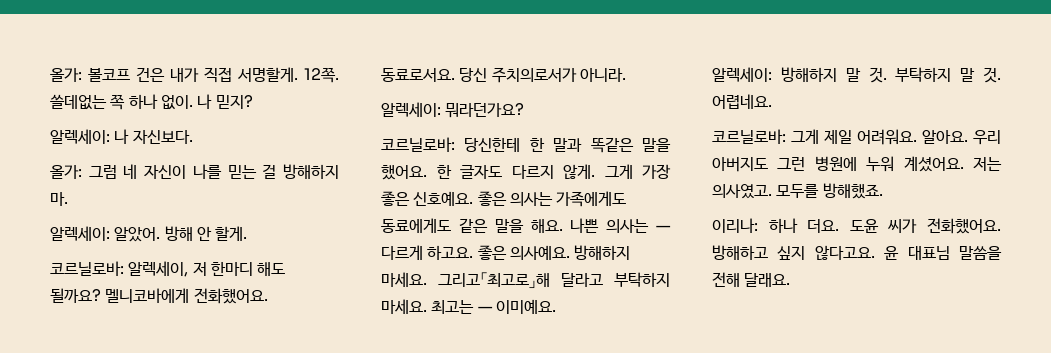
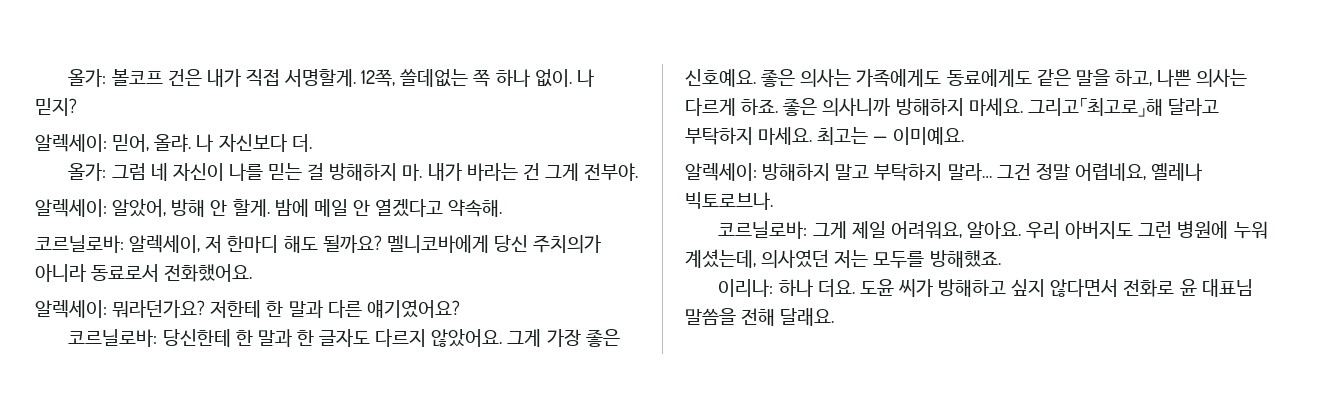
- 12쪽. 쓸데없는 쪽 하나 없이.
+ 12쪽, 쓸데없는 쪽 하나 없이.
- 알렉세이: 나 자신보다.
+ 알렉세이: 믿어, 올랴. 나 자신보다 더.
- 올가: 그럼 네 자신이 나를 믿는 걸 방해하지 마.
- 알렉세이: 알았어. 방해 안 할게.
+ 올가: 그럼 네 자신이 나를 믿는 걸 방해하지 마. 내가 바라는 건 그게 전부야.
+ 알렉세이: 알았어, 방해 안 할게. 밤에 메일 안 열겠다고 약속해.
- 멜니코바에게 전화했어요. 동료로서요. 당신 주치의로서가 아니라.
- 알렉세이: 뭐라던가요?
+ 멜니코바에게 당신 주치의가 아니라 동료로서 전화했어요.
+ 알렉세이: 뭐라던가요? 저한테 한 말과 다른 얘기였어요?
- 코르닐로바: 당신한테 한 말과 똑같은 말을 했어요. 한 글자도 다르지 않게.
+ 코르닐로바: 당신한테 한 말과 한 글자도 다르지 않았어요.
- 좋은 의사는 가족에게도 동료에게도 같은 말을 해요. 나쁜 의사는 — 다르게 하고요. 좋은 의사예요. 방해하지 마세요.
+ 좋은 의사는 가족에게도 동료에게도 같은 말을 하고, 나쁜 의사는 다르게 하죠. 좋은 의사니까 방해하지 마세요.
- 알렉세이: 방해하지 말 것. 부탁하지 말 것. 어렵네요.
+ 알렉세이: 방해하지 말고 부탁하지 말라… 그건 정말 어렵네요, 옐레나 빅토로브나.
- 코르닐로바: 그게 제일 어려워요. 알아요.
+ 코르닐로바: 그게 제일 어려워요, 알아요.
- 우리 아버지도 그런 병원에 누워 계셨어요. 저는 의사였고. 모두를 방해했죠.
+ 우리 아버지도 그런 병원에 누워 계셨는데, 의사였던 저는 모두를 방해했죠.
- 도윤 씨가 전화했어요. 방해하고 싶지 않다고요. 윤 대표님 말씀을 전해 달래요.
+ 도윤 씨가 방해하고 싶지 않다면서 전화로 윤 대표님 말씀을 전해 달래요.

